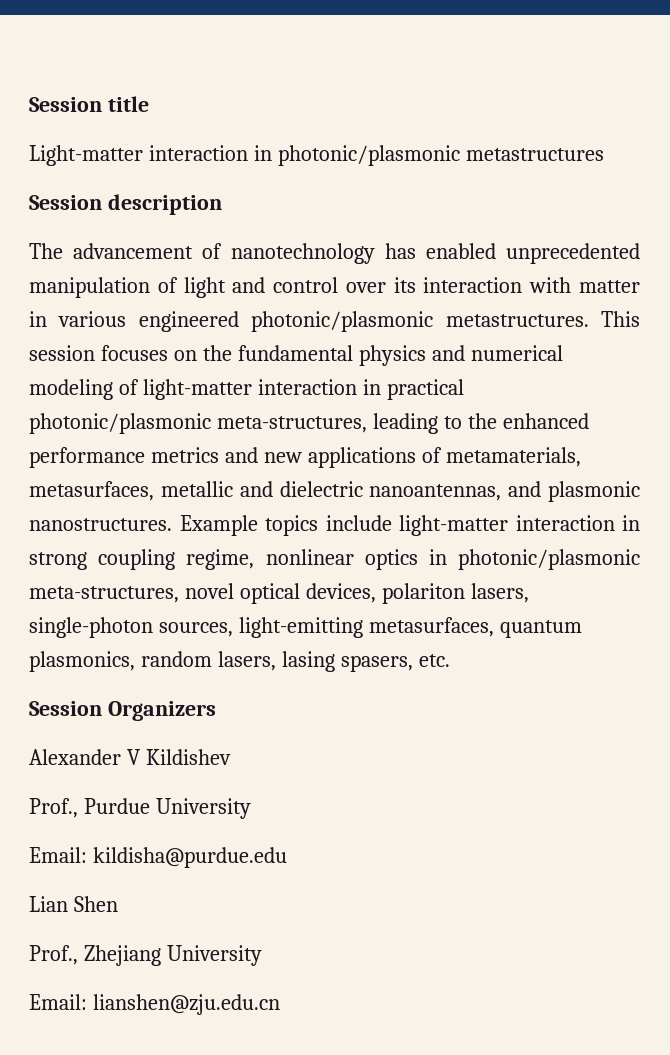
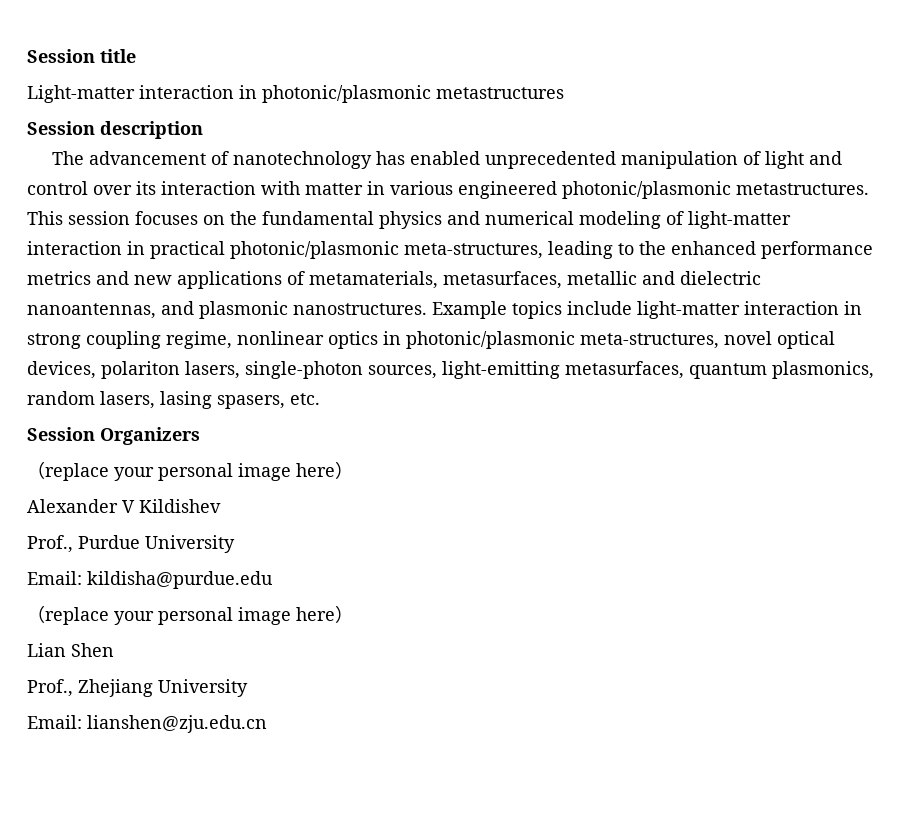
  Session Organizers
+ （replace your personal image here）
  Email: kildisha@purdue.edu
+ （replace your personal image here）

